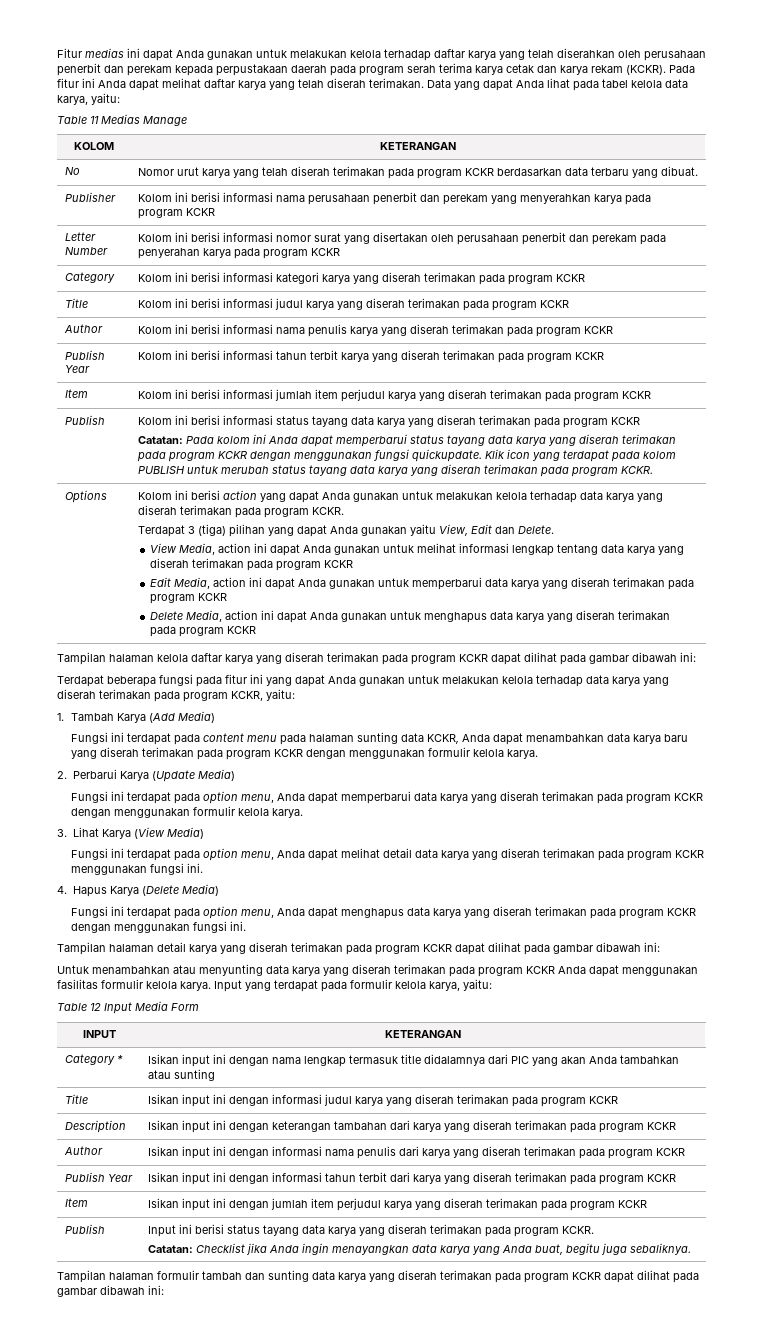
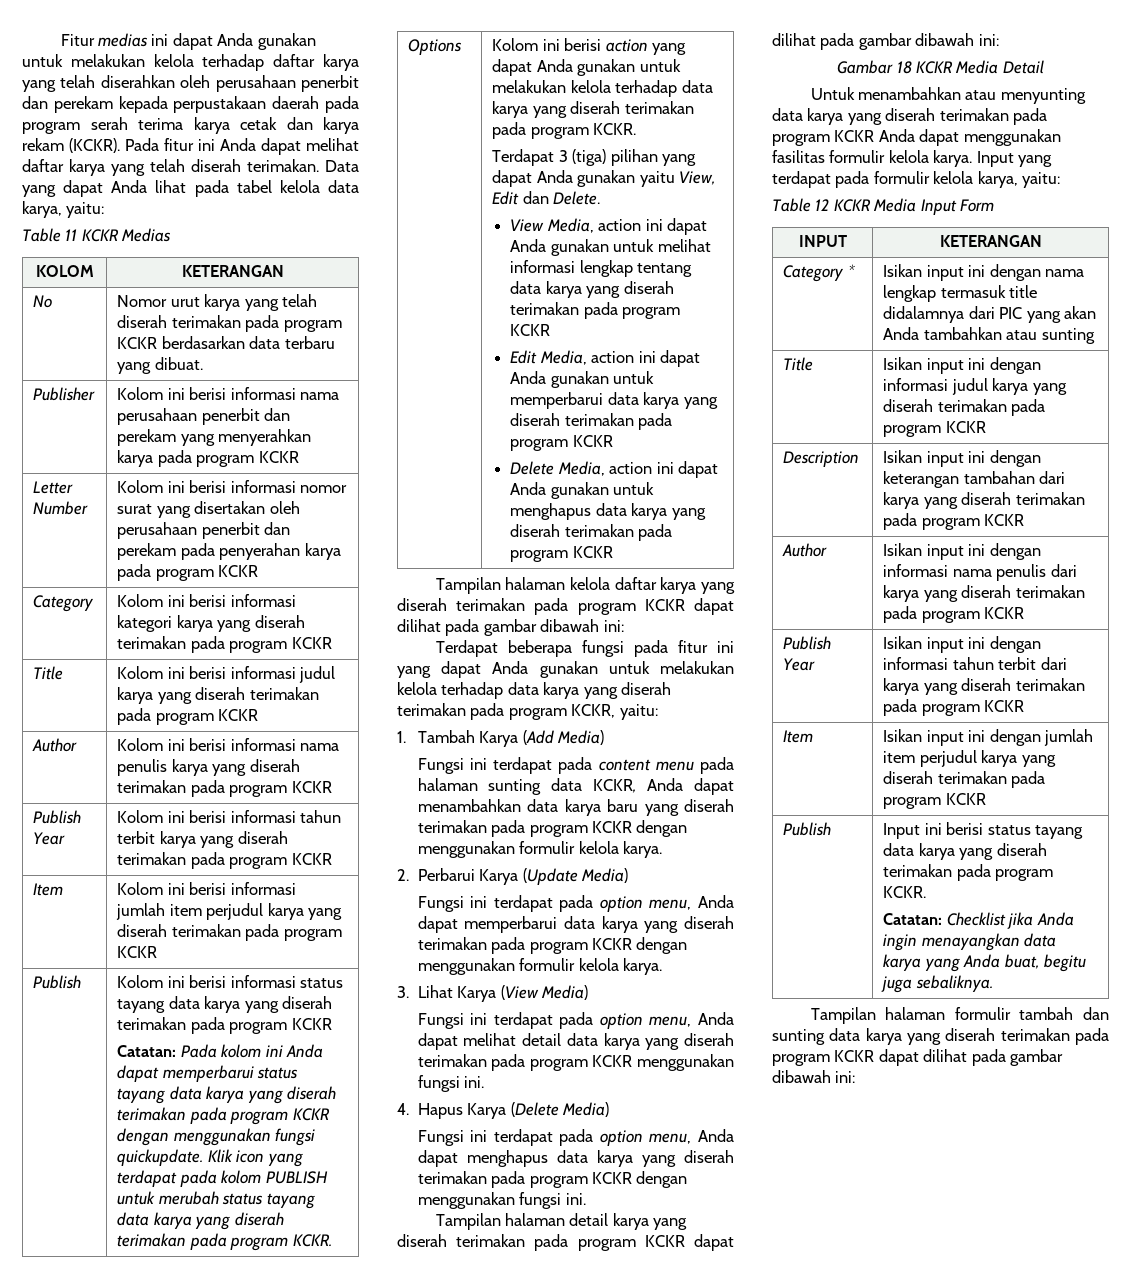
- Table 11 Medias Manage
+ Table 11 KCKR Medias
+ Gambar 18 KCKR Media Detail
- Table 12 Input Media Form
+ Table 12 KCKR Media Input Form

